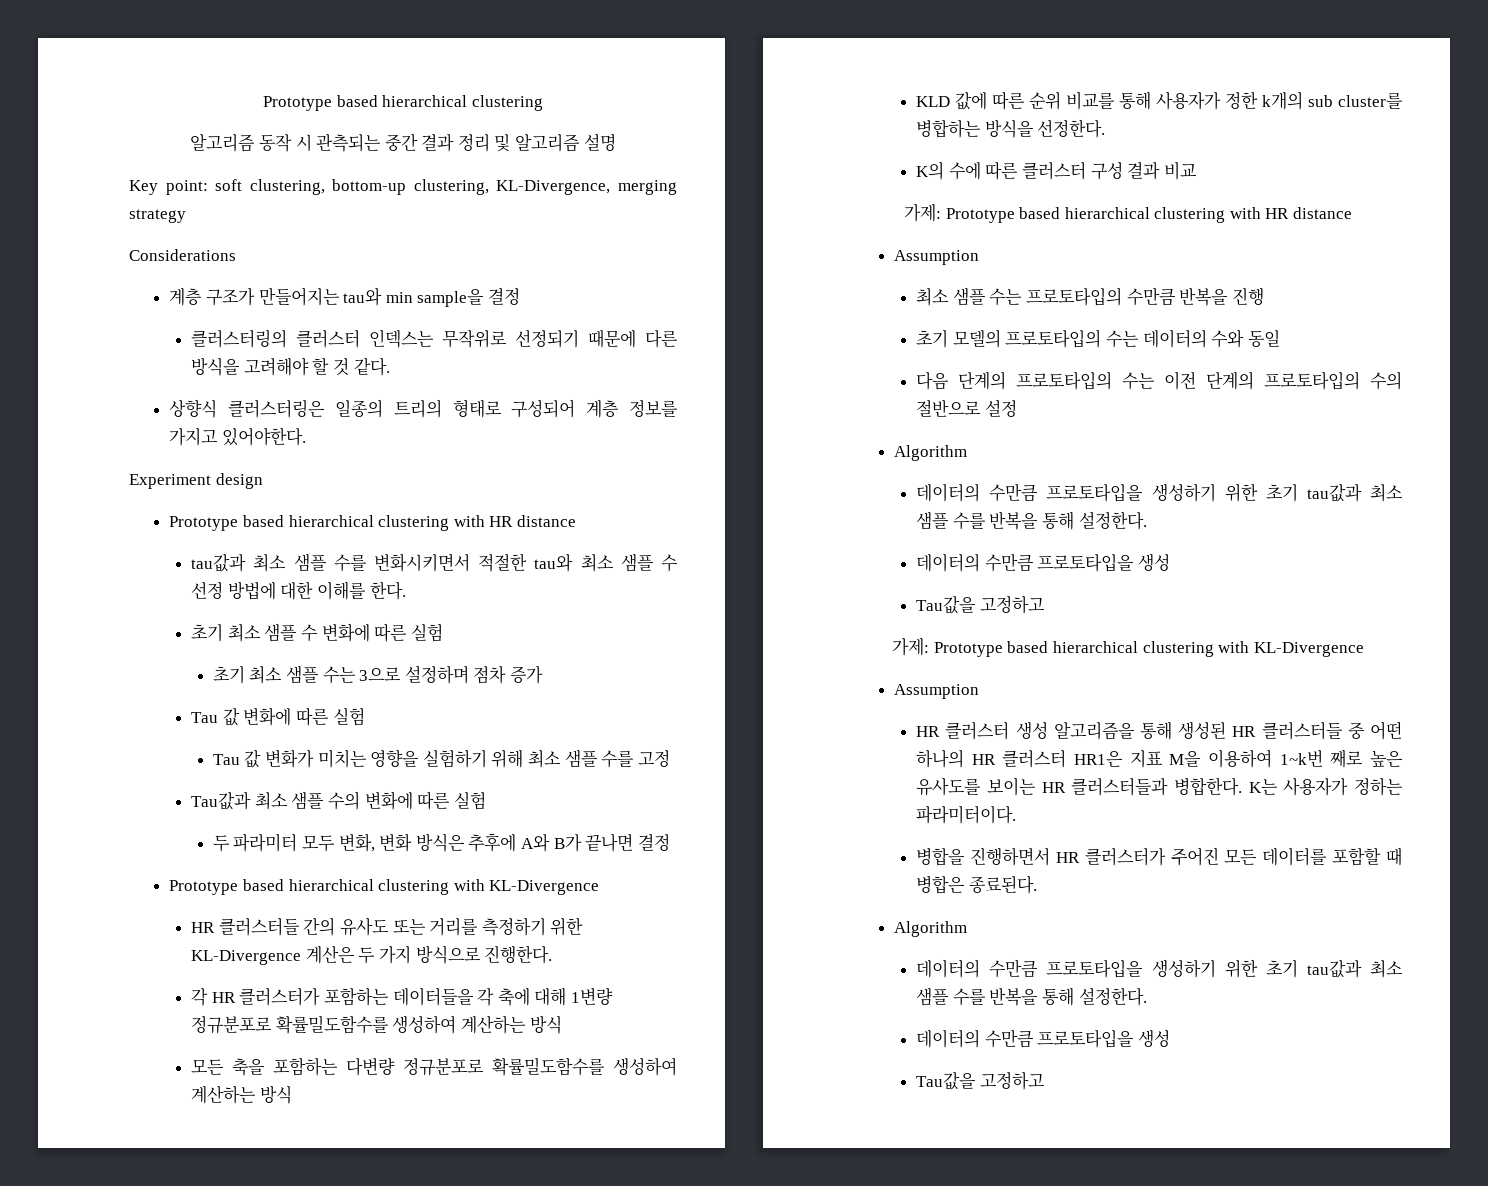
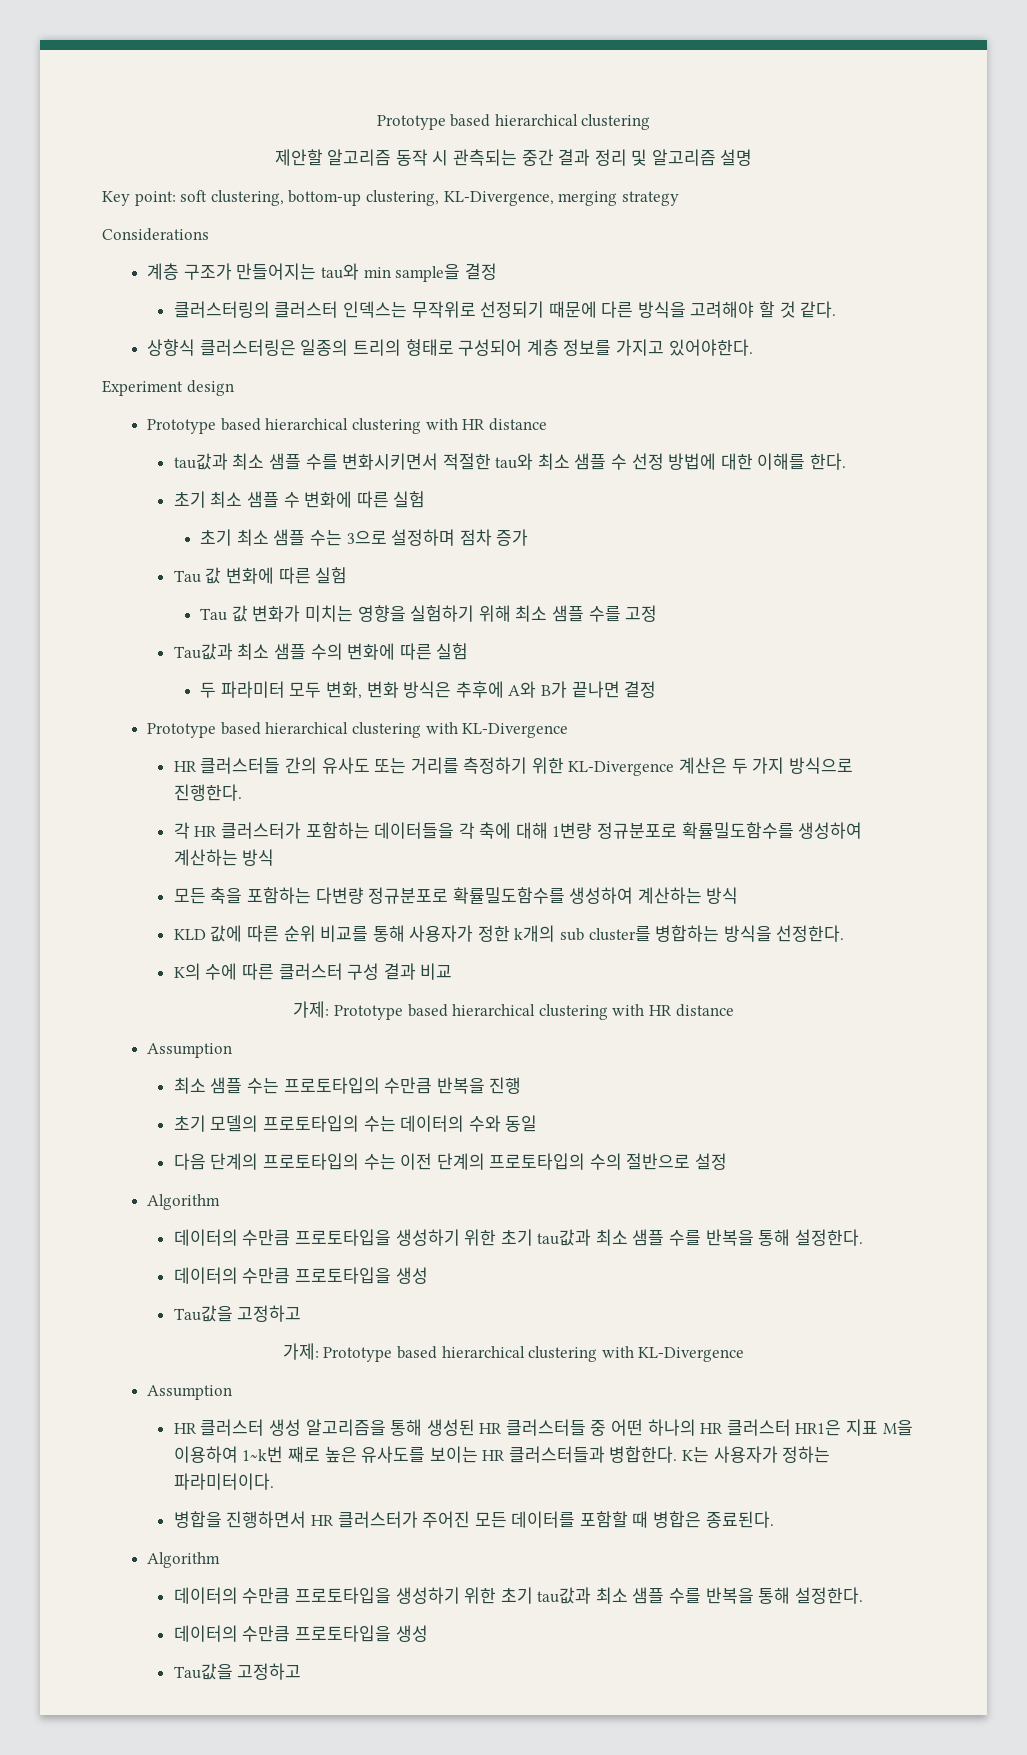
- 알고리즘 동작 시 관측되는 중간 결과 정리 및 알고리즘 설명
+ 제안할 알고리즘 동작 시 관측되는 중간 결과 정리 및 알고리즘 설명

